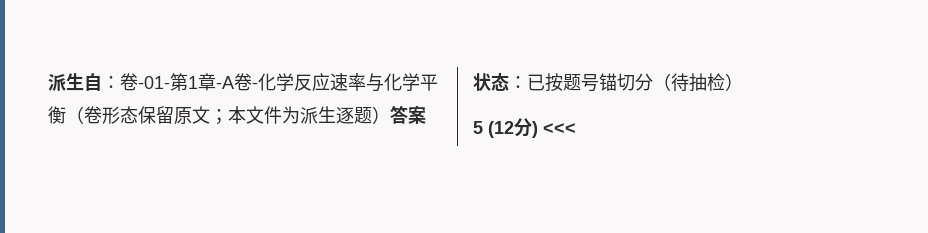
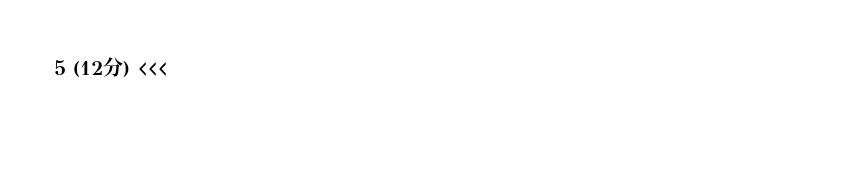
- 派生自：卷-01-第1章-A卷-化学反应速率与化学平衡（卷形态保留原文；本文件为派生逐题）答案状态：已按题号锚切分（待抽检）

